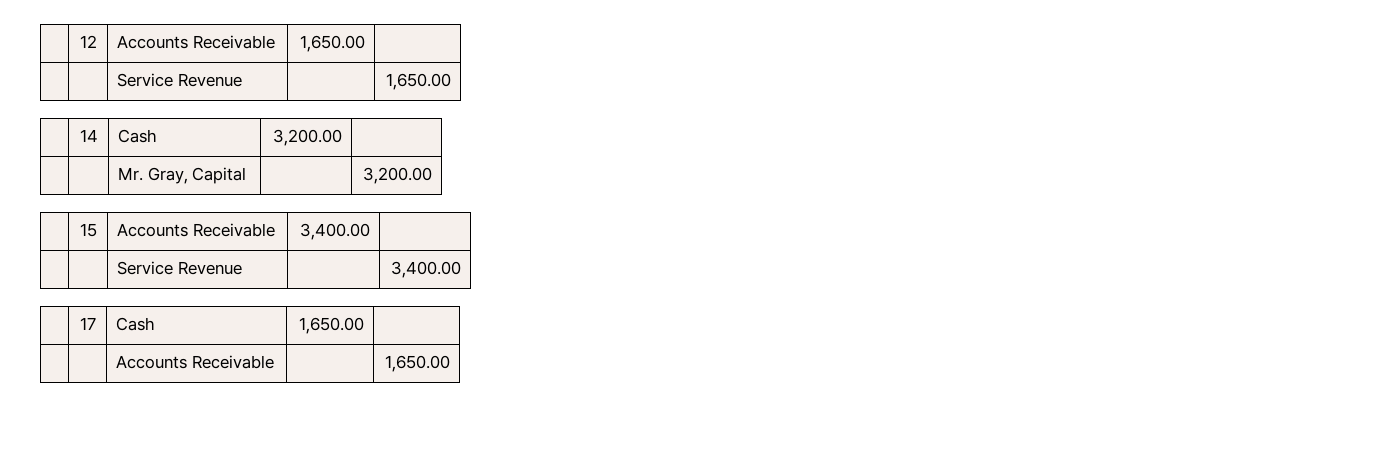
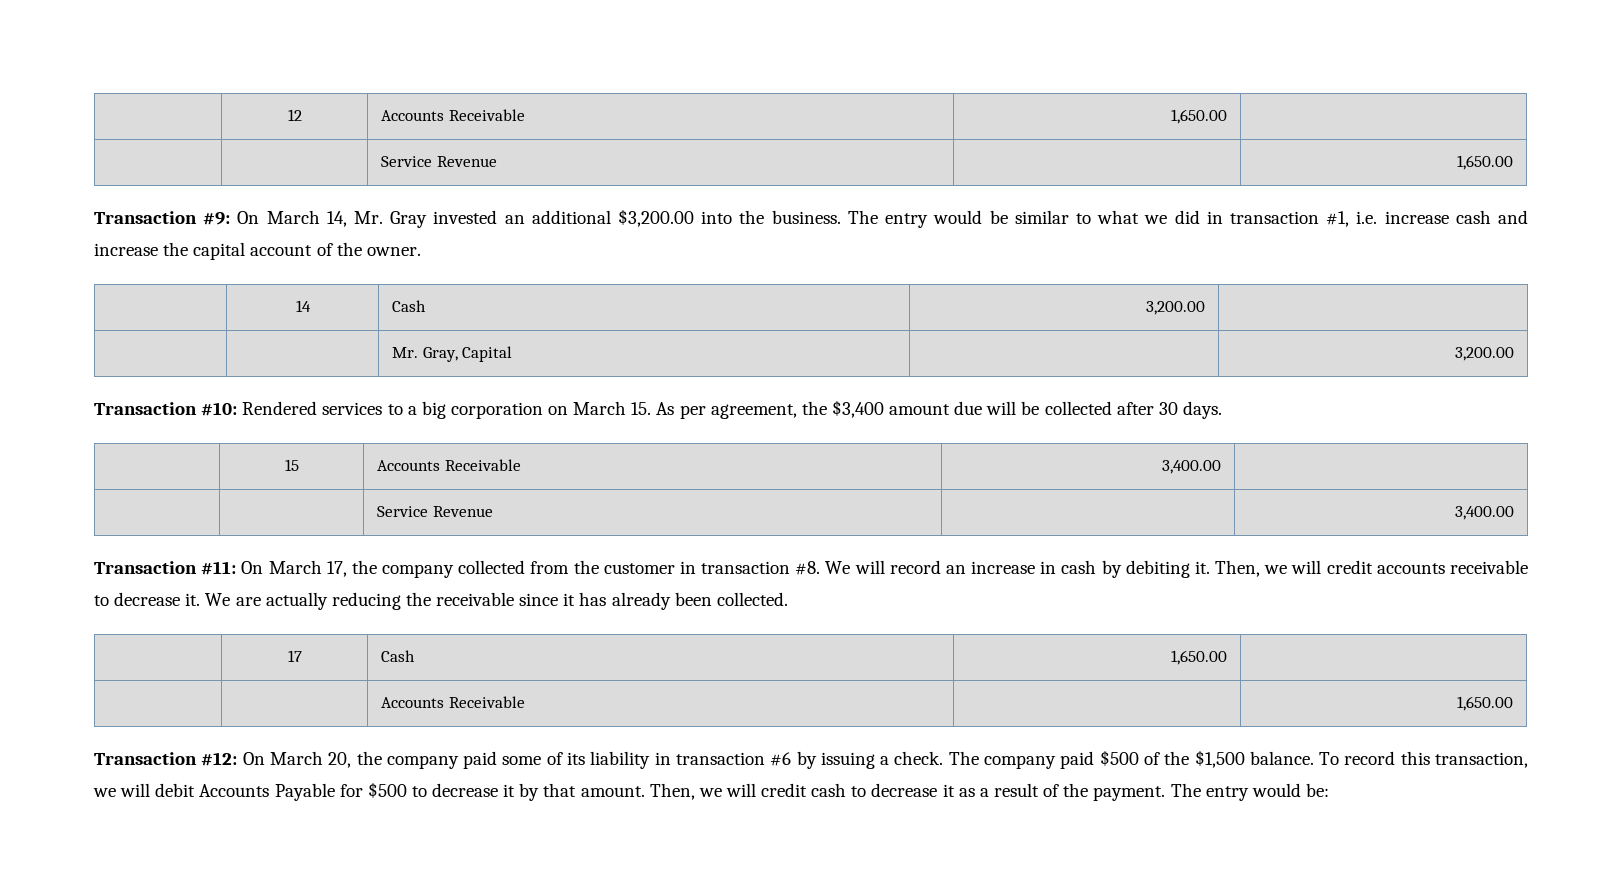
+ Transaction #9: On March 14, Mr. Gray invested an additional $3,200.00 into the business. The entry would be similar to what we did in transaction #1, i.e. increase cash and increase the capital account of the owner.
+ Transaction #10: Rendered services to a big corporation on March 15. As per agreement, the $3,400 amount due will be collected after 30 days.
+ Transaction #11: On March 17, the company collected from the customer in transaction #8. We will record an increase in cash by debiting it. Then, we will credit accounts receivable to decrease it. We are actually reducing the receivable since it has already been collected.
+ Transaction #12: On March 20, the company paid some of its liability in transaction #6 by issuing a check. The company paid $500 of the $1,500 balance. To record this transaction, we will debit Accounts Payable for $500 to decrease it by that amount. Then, we will credit cash to decrease it as a result of the payment. The entry would be:

